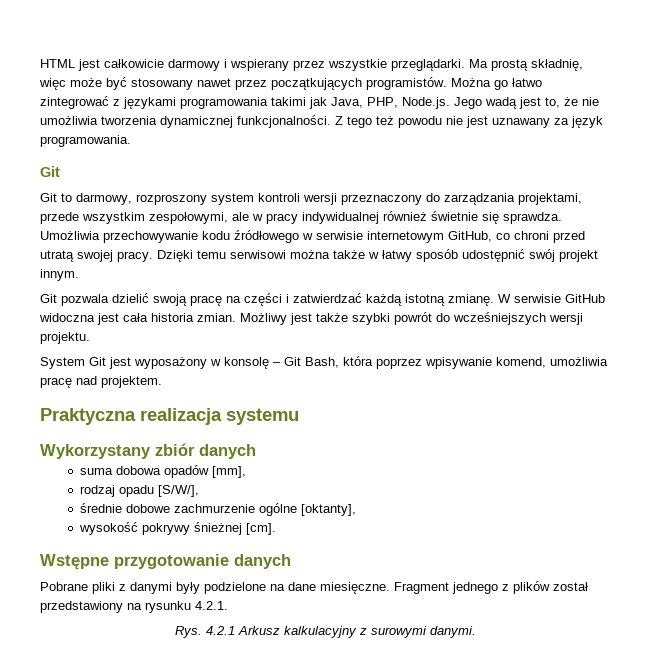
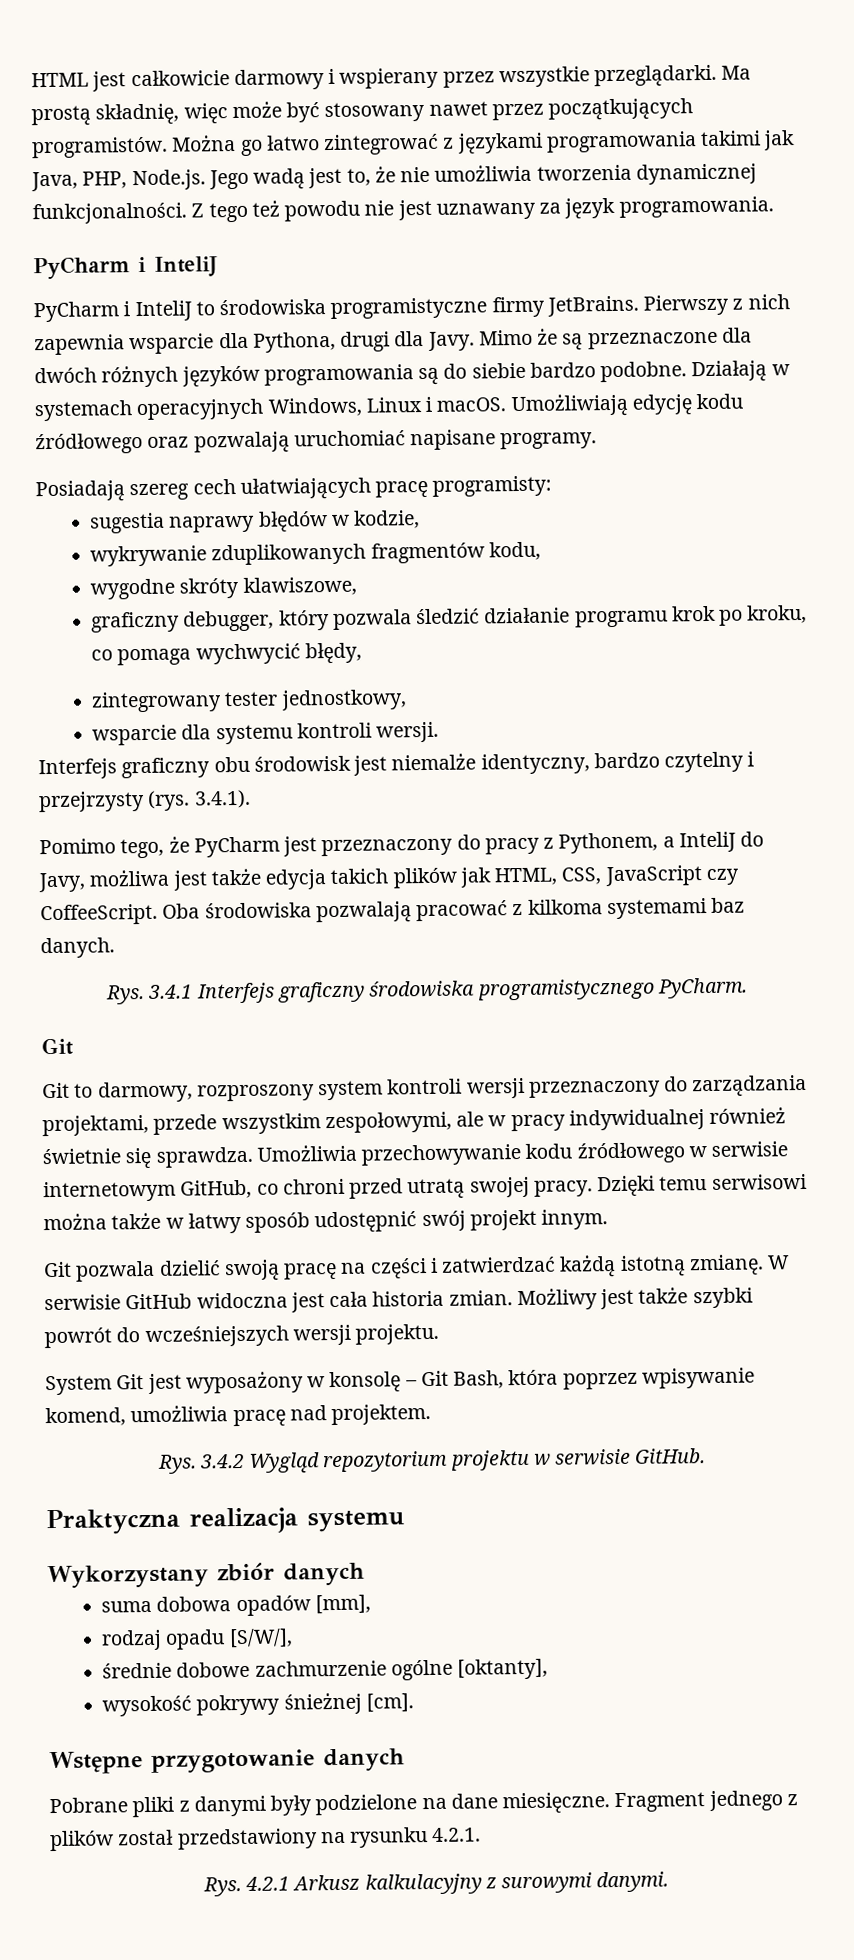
  Z tego też powodu nie jest uznawany za język programowania.
+ PyCharm i InteliJ
+ PyCharm i InteliJ to środowiska programistyczne firmy JetBrains. Pierwszy z nich zapewnia wsparcie dla Pythona, drugi dla Javy. Mimo że są przeznaczone dla dwóch różnych języków programowania są do siebie bardzo podobne. Działają w systemach operacyjnych Windows, Linux i macOS. Umożliwiają edycję kodu źródłowego oraz pozwalają uruchomiać napisane programy.
+ Posiadają szereg cech ułatwiających pracę programisty:
+ sugestia naprawy błędów w kodzie,
+ wykrywanie zduplikowanych fragmentów kodu,
+ wygodne skróty klawiszowe,
+ graficzny debugger, który pozwala śledzić działanie programu krok po kroku, co pomaga wychwycić błędy,
+ zintegrowany tester jednostkowy,
+ wsparcie dla systemu kontroli wersji.
+ Interfejs graficzny obu środowisk jest niemalże identyczny, bardzo czytelny i przejrzysty (rys. 3.4.1).
+ Pomimo tego, że PyCharm jest przeznaczony do pracy z Pythonem, a InteliJ do Javy, możliwa jest także edycja takich plików jak HTML, CSS, JavaScript czy CoffeeScript. Oba środowiska pozwalają pracować z kilkoma systemami baz danych.
+ Rys. 3.4.1 Interfejs graficzny środowiska programistycznego PyCharm.
+ Rys. 3.4.2 Wygląd repozytorium projektu w serwisie GitHub.

